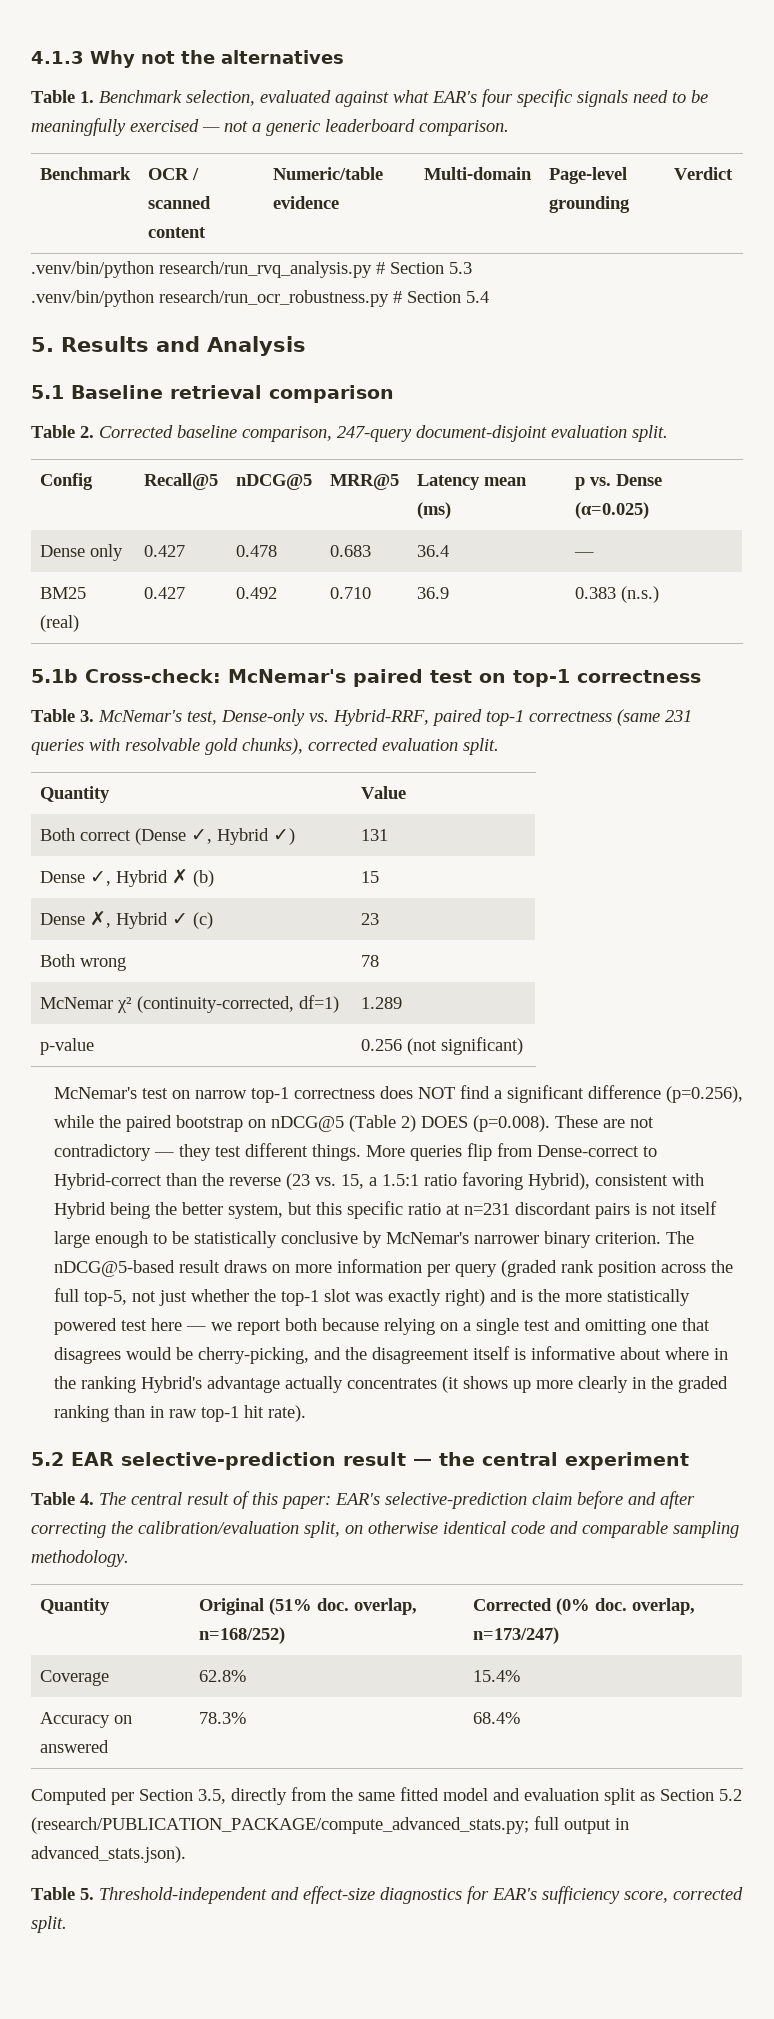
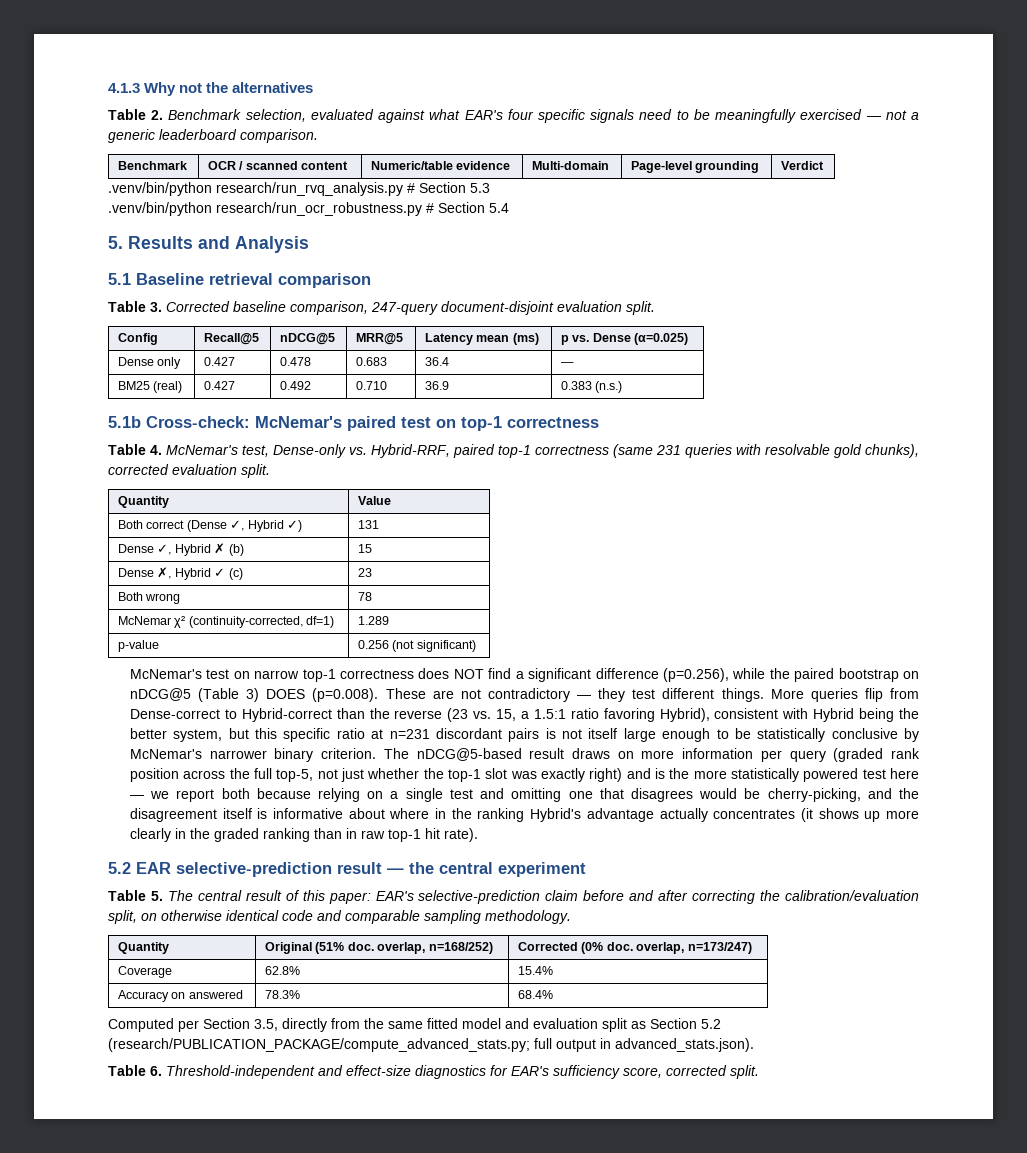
- Table 1. Benchmark selection, evaluated against what EAR's four specific signals need to be meaningfully exercised — not a generic leaderboard comparison.
+ Table 2. Benchmark selection, evaluated against what EAR's four specific signals need to be meaningfully exercised — not a generic leaderboard comparison.
- Table 2. Corrected baseline comparison, 247-query document-disjoint evaluation split.
+ Table 3. Corrected baseline comparison, 247-query document-disjoint evaluation split.
- Table 3. McNemar's test, Dense-only vs. Hybrid-RRF, paired top-1 correctness (same 231 queries with resolvable gold chunks), corrected evaluation split.
+ Table 4. McNemar's test, Dense-only vs. Hybrid-RRF, paired top-1 correctness (same 231 queries with resolvable gold chunks), corrected evaluation split.
- McNemar's test on narrow top-1 correctness does NOT find a significant difference (p=0.256), while the paired bootstrap on nDCG@5 (Table 2) DOES (p=0.008). These are not contradictory — they test different things.
+ McNemar's test on narrow top-1 correctness does NOT find a significant difference (p=0.256), while the paired bootstrap on nDCG@5 (Table 3) DOES (p=0.008). These are not contradictory — they test different things.
- Table 4. The central result of this paper: EAR's selective-prediction claim before and after correcting the calibration/evaluation split, on otherwise identical code and comparable sampling methodology.
+ Table 5. The central result of this paper: EAR's selective-prediction claim before and after correcting the calibration/evaluation split, on otherwise identical code and comparable sampling methodology.
- Table 5. Threshold-independent and effect-size diagnostics for EAR's sufficiency score, corrected split.
+ Table 6. Threshold-independent and effect-size diagnostics for EAR's sufficiency score, corrected split.

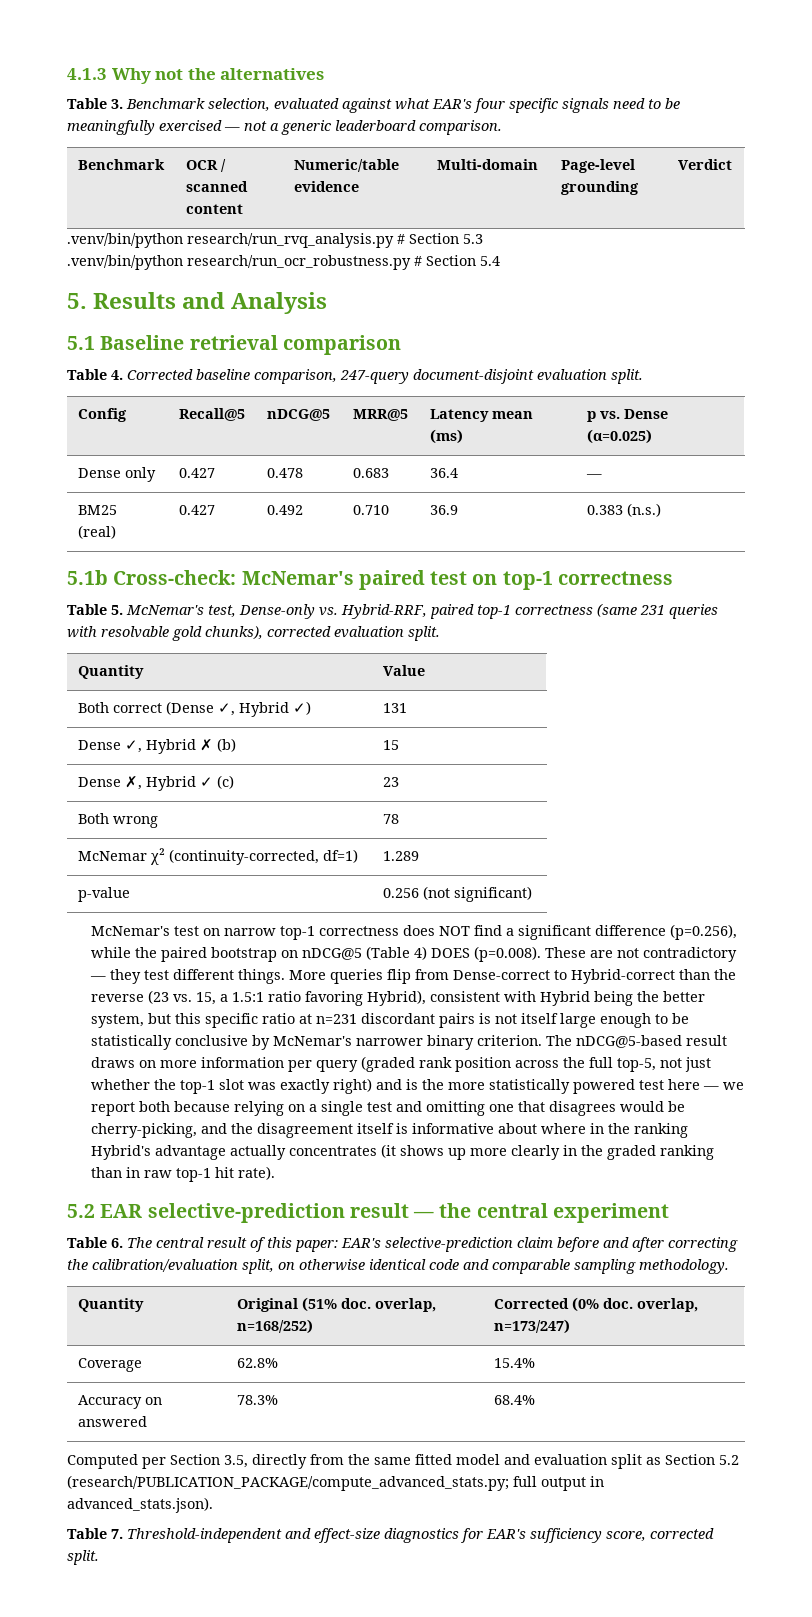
- Table 2. Benchmark selection, evaluated against what EAR's four specific signals need to be meaningfully exercised — not a generic leaderboard comparison.
+ Table 3. Benchmark selection, evaluated against what EAR's four specific signals need to be meaningfully exercised — not a generic leaderboard comparison.
- Table 3. Corrected baseline comparison, 247-query document-disjoint evaluation split.
+ Table 4. Corrected baseline comparison, 247-query document-disjoint evaluation split.
- Table 4. McNemar's test, Dense-only vs. Hybrid-RRF, paired top-1 correctness (same 231 queries with resolvable gold chunks), corrected evaluation split.
+ Table 5. McNemar's test, Dense-only vs. Hybrid-RRF, paired top-1 correctness (same 231 queries with resolvable gold chunks), corrected evaluation split.
- McNemar's test on narrow top-1 correctness does NOT find a significant difference (p=0.256), while the paired bootstrap on nDCG@5 (Table 3) DOES (p=0.008). These are not contradictory — they test different things.
+ McNemar's test on narrow top-1 correctness does NOT find a significant difference (p=0.256), while the paired bootstrap on nDCG@5 (Table 4) DOES (p=0.008). These are not contradictory — they test different things.
- Table 5. The central result of this paper: EAR's selective-prediction claim before and after correcting the calibration/evaluation split, on otherwise identical code and comparable sampling methodology.
+ Table 6. The central result of this paper: EAR's selective-prediction claim before and after correcting the calibration/evaluation split, on otherwise identical code and comparable sampling methodology.
- Table 6. Threshold-independent and effect-size diagnostics for EAR's sufficiency score, corrected split.
+ Table 7. Threshold-independent and effect-size diagnostics for EAR's sufficiency score, corrected split.

